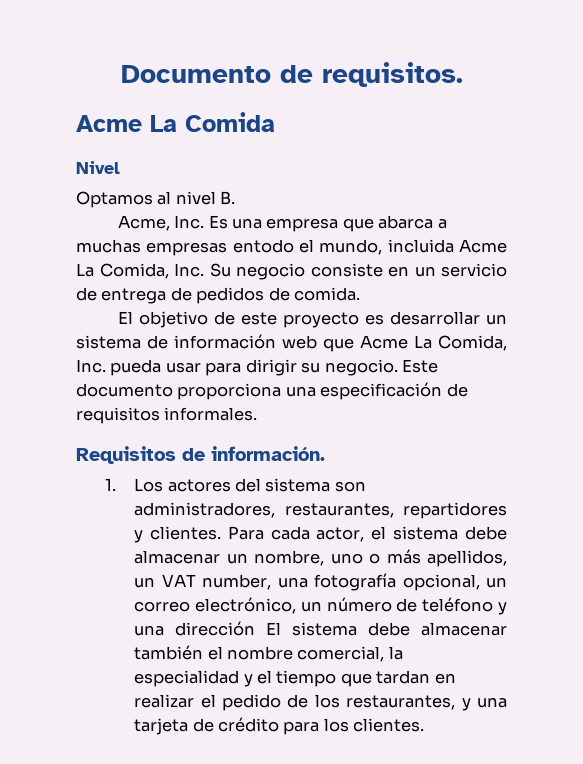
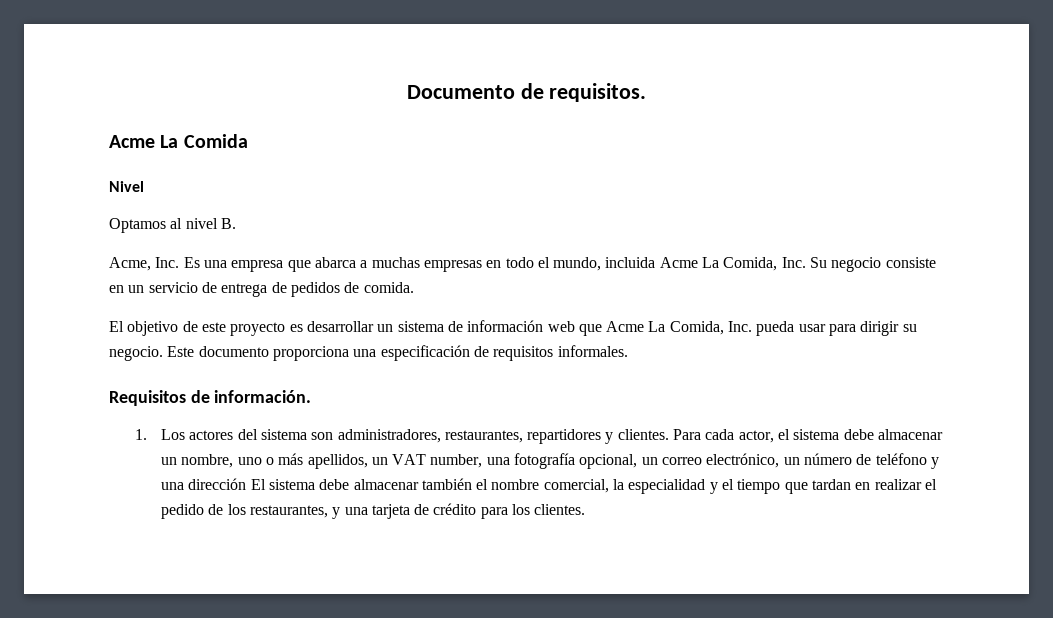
- Acme, Inc. Es una empresa que abarca a muchas empresas entodo el mundo, incluida Acme La Comida, Inc. Su negocio consiste en un servicio de entrega de pedidos de comida.
+ Acme, Inc. Es una empresa que abarca a muchas empresas en todo el mundo, incluida Acme La Comida, Inc. Su negocio consiste en un servicio de entrega de pedidos de comida.

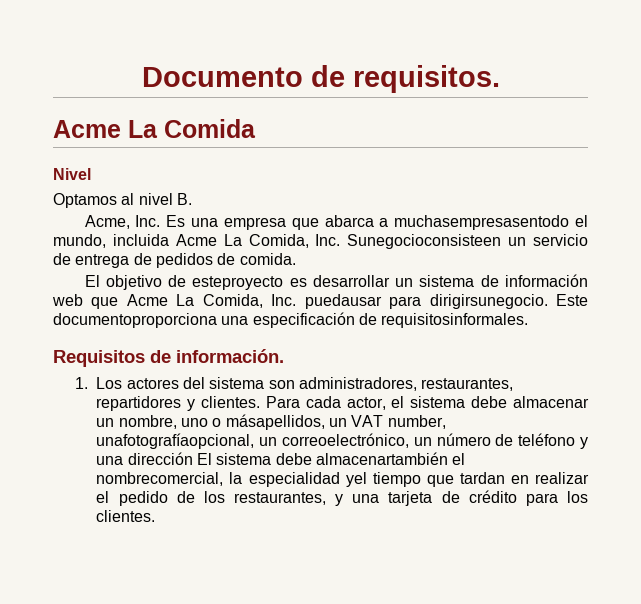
- Acme, Inc. Es una empresa que abarca a muchas empresas en todo el mundo, incluida Acme La Comida, Inc. Su negocio consiste en un servicio de entrega de pedidos de comida.
+ Acme, Inc. Es una empresa que abarca a muchasempresasentodo el mundo, incluida Acme La Comida, Inc. Sunegocioconsisteen un servicio de entrega de pedidos de comida.
- El objetivo de este proyecto es desarrollar un sistema de información web que Acme La Comida, Inc. pueda usar para dirigir su negocio. Este documento proporciona una especificación de requisitos informales.
+ El objetivo de esteproyecto es desarrollar un sistema de información web que Acme La Comida, Inc. puedausar para dirigirsunegocio. Este documentoproporciona una especificación de requisitosinformales.
- Para cada actor, el sistema debe almacenar un nombre, uno o más apellidos, un VAT number, una fotografía opcional, un correo electrónico, un número de teléfono y una dirección El sistema debe almacenar también el nombre comercial, la especialidad y el tiempo que tardan en realizar el pedido de los restaurantes, y una tarjeta de crédito para los clientes.
+ Para cada actor, el sistema debe almacenar un nombre, uno o másapellidos, un VAT number, unafotografíaopcional, un correoelectrónico, un número de teléfono y una dirección El sistema debe almacenartambién el nombrecomercial, la especialidad yel tiempo que tardan en realizar el pedido de los restaurantes, y una tarjeta de crédito para los clientes.

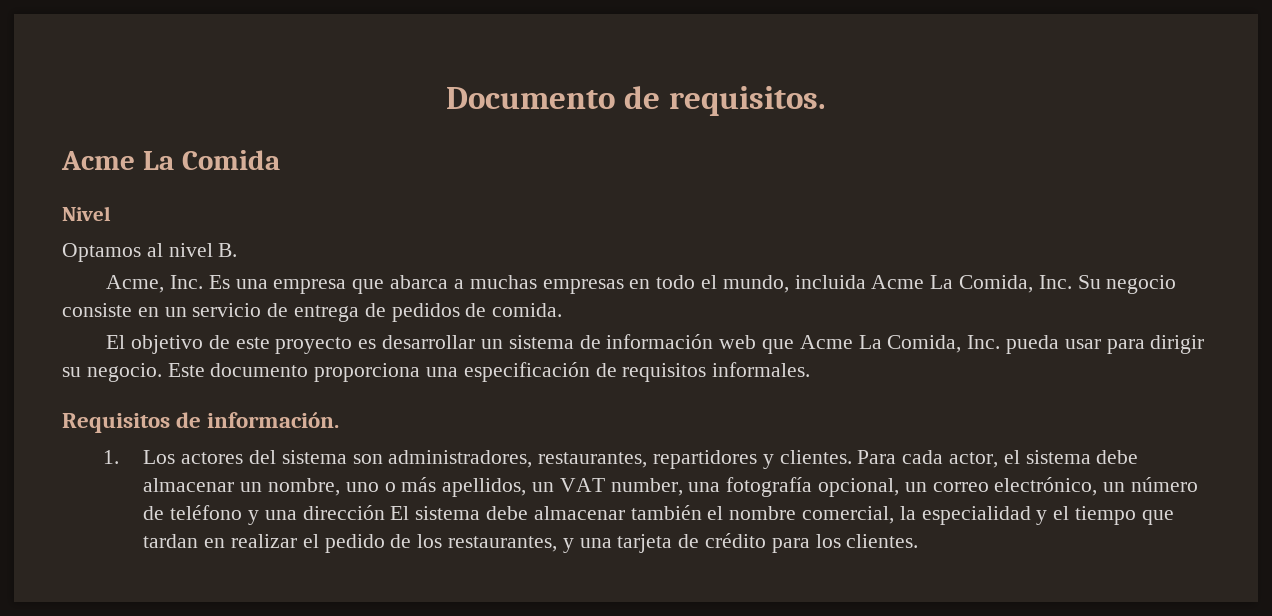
- Acme, Inc. Es una empresa que abarca a muchasempresasentodo el mundo, incluida Acme La Comida, Inc. Sunegocioconsisteen un servicio de entrega de pedidos de comida.
+ Acme, Inc. Es una empresa que abarca a muchas empresas en todo el mundo, incluida Acme La Comida, Inc. Su negocio consiste en un servicio de entrega de pedidos de comida.
- El objetivo de esteproyecto es desarrollar un sistema de información web que Acme La Comida, Inc. puedausar para dirigirsunegocio. Este documentoproporciona una especificación de requisitosinformales.
+ El objetivo de este proyecto es desarrollar un sistema de información web que Acme La Comida, Inc. pueda usar para dirigir su negocio. Este documento proporciona una especificación de requisitos informales.
- Para cada actor, el sistema debe almacenar un nombre, uno o másapellidos, un VAT number, unafotografíaopcional, un correoelectrónico, un número de teléfono y una dirección El sistema debe almacenartambién el nombrecomercial, la especialidad yel tiempo que tardan en realizar el pedido de los restaurantes, y una tarjeta de crédito para los clientes.
+ Para cada actor, el sistema debe almacenar un nombre, uno o más apellidos, un VAT number, una fotografía opcional, un correo electrónico, un número de teléfono y una dirección El sistema debe almacenar también el nombre comercial, la especialidad y el tiempo que tardan en realizar el pedido de los restaurantes, y una tarjeta de crédito para los clientes.

